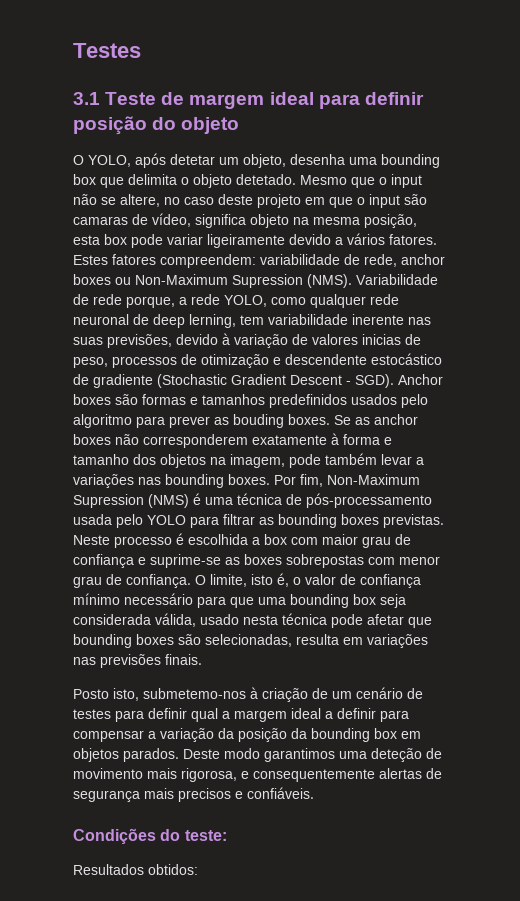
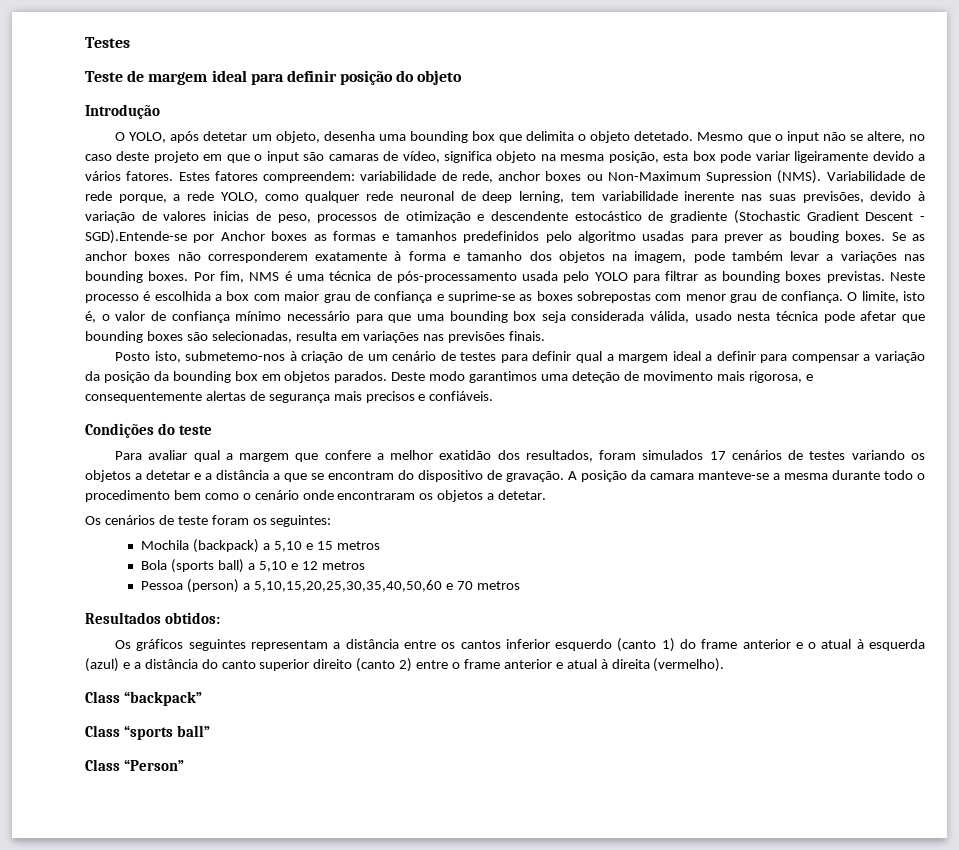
- 3.1 Teste de margem ideal para definir posição do objeto
+ Teste de margem ideal para definir posição do objeto
+ Introdução
- Variabilidade de rede porque, a rede YOLO, como qualquer rede neuronal de deep lerning, tem variabilidade inerente nas suas previsões, devido à variação de valores inicias de peso, processos de otimização e descendente estocástico de gradiente (Stochastic Gradient Descent - SGD). Anchor boxes são formas e tamanhos predefinidos usados pelo algoritmo para prever as bouding boxes.
+ Variabilidade de rede porque, a rede YOLO, como qualquer rede neuronal de deep lerning, tem variabilidade inerente nas suas previsões, devido à variação de valores inicias de peso, processos de otimização e descendente estocástico de gradiente (Stochastic Gradient Descent - SGD).Entende-se por Anchor boxes as formas e tamanhos predefinidos pelo algoritmo usadas para prever as bouding boxes.
- Por fim, Non-Maximum Supression (NMS) é uma técnica de pós-processamento usada pelo YOLO para filtrar as bounding boxes previstas.
+ Por fim, NMS é uma técnica de pós-processamento usada pelo YOLO para filtrar as bounding boxes previstas.
- Condições do teste:
+ Condições do teste
+ Para avaliar qual a margem que confere a melhor exatidão dos resultados, foram simulados 17 cenários de testes variando os objetos a detetar e a distância a que se encontram do dispositivo de gravação. A posição da camara manteve-se a mesma durante todo o procedimento bem como o cenário onde encontraram os objetos a detetar.
+ Os cenários de teste foram os seguintes:
+ Mochila (backpack) a 5,10 e 15 metros
+ Bola (sports ball) a 5,10 e 12 metros
+ Pessoa (person) a 5,10,15,20,25,30,35,40,50,60 e 70 metros
  Resultados obtidos:
+ Os gráficos seguintes representam a distância entre os cantos inferior esquerdo (canto 1) do frame anterior e o atual à esquerda (azul) e a distância do canto superior direito (canto 2) entre o frame anterior e atual à direita (vermelho).
+ Class “backpack”
+ Class “sports ball”
+ Class “Person”

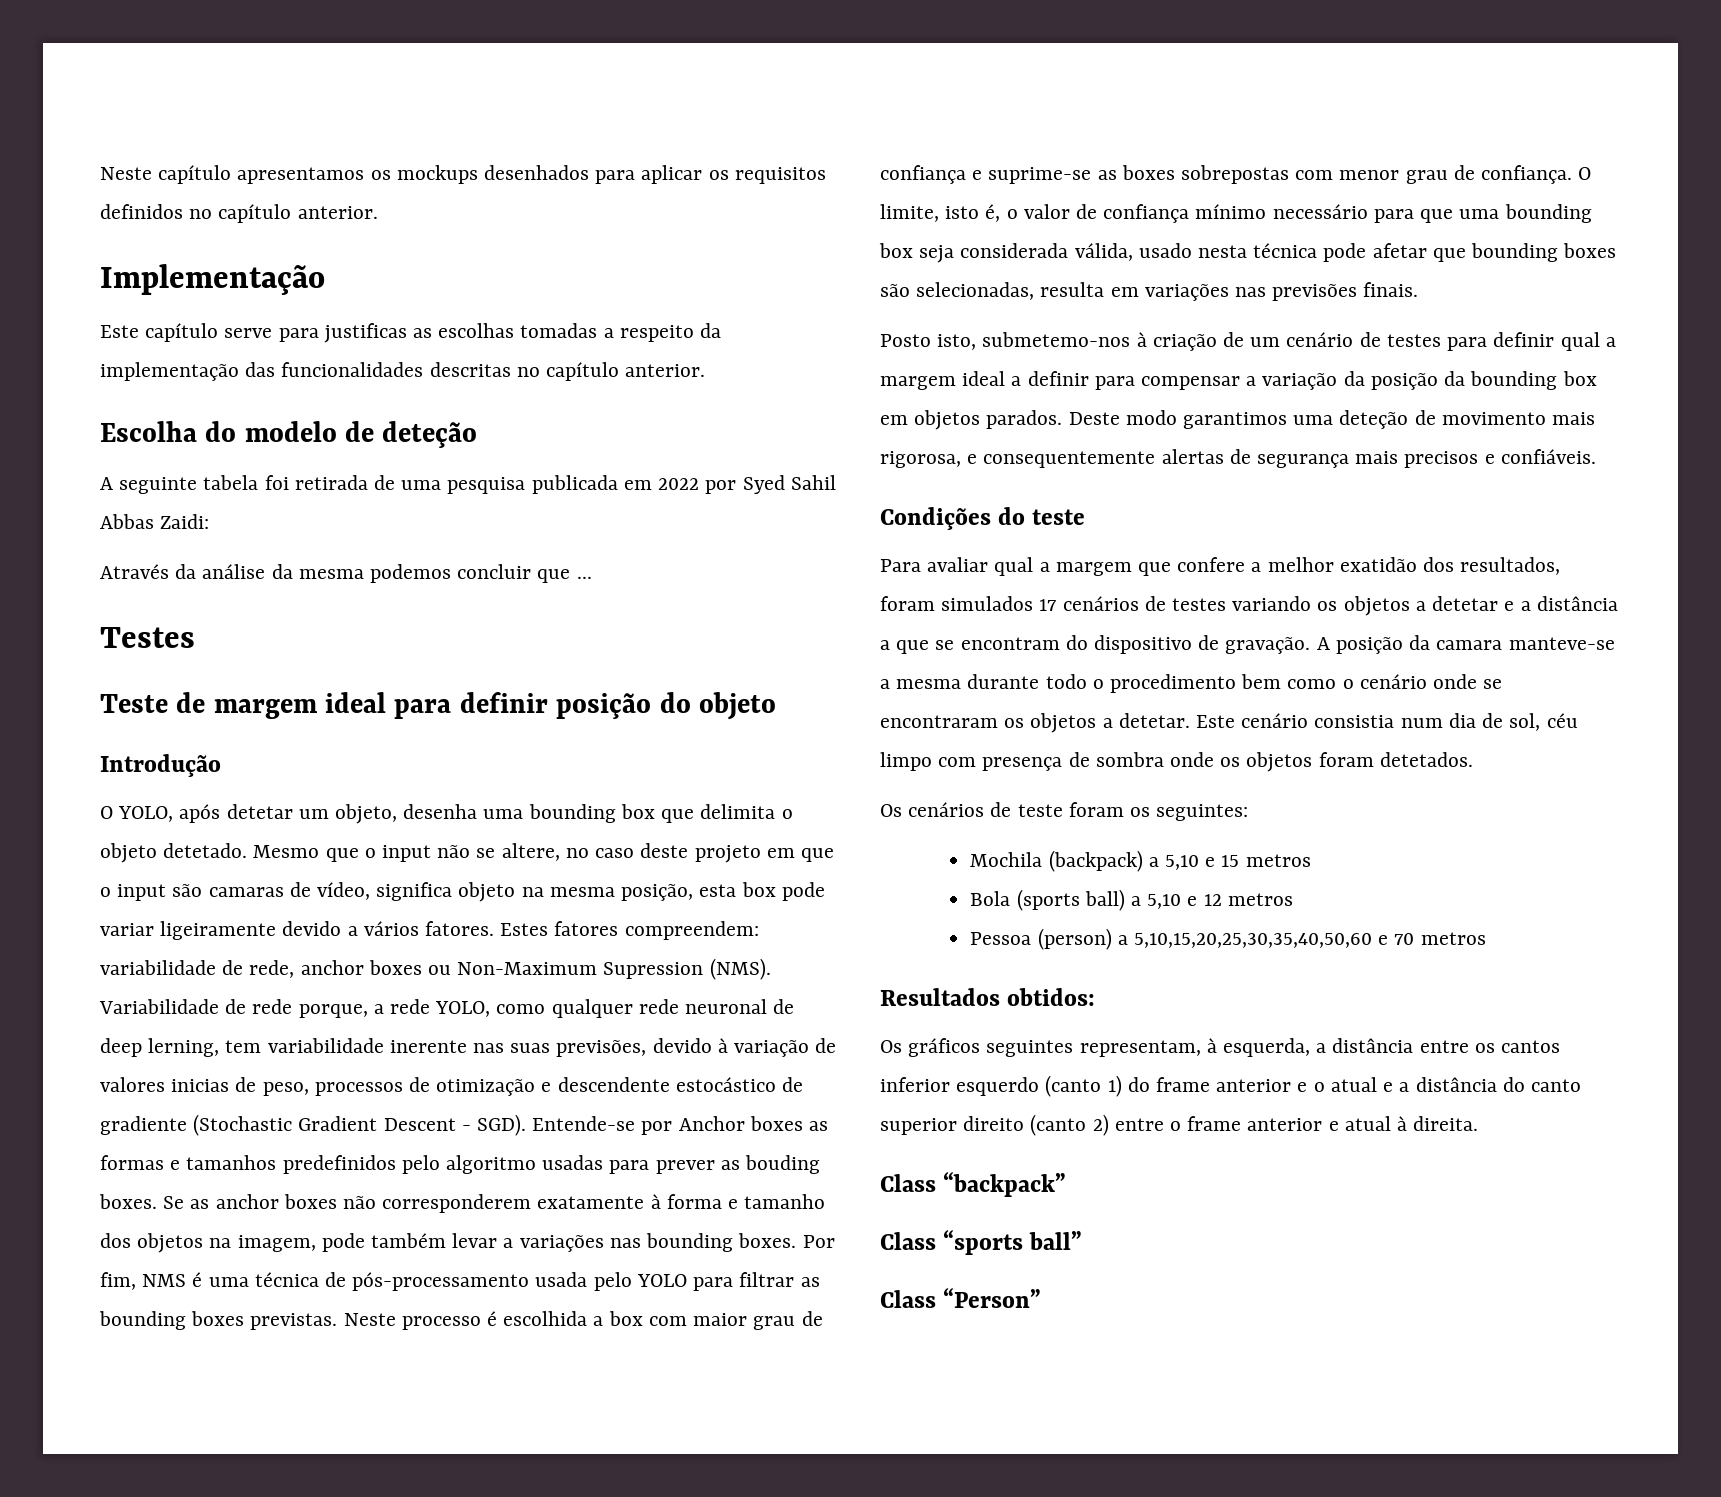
+ Neste capítulo apresentamos os mockups desenhados para aplicar os requisitos definidos no capítulo anterior.
+ Implementação
+ Este capítulo serve para justificas as escolhas tomadas a respeito da implementação das funcionalidades descritas no capítulo anterior.
+ Escolha do modelo de deteção
+ A seguinte tabela foi retirada de uma pesquisa publicada em 2022 por Syed Sahil Abbas Zaidi:
+ Através da análise da mesma podemos concluir que ...
- Variabilidade de rede porque, a rede YOLO, como qualquer rede neuronal de deep lerning, tem variabilidade inerente nas suas previsões, devido à variação de valores inicias de peso, processos de otimização e descendente estocástico de gradiente (Stochastic Gradient Descent - SGD).Entende-se por Anchor boxes as formas e tamanhos predefinidos pelo algoritmo usadas para prever as bouding boxes.
+ Variabilidade de rede porque, a rede YOLO, como qualquer rede neuronal de deep lerning, tem variabilidade inerente nas suas previsões, devido à variação de valores inicias de peso, processos de otimização e descendente estocástico de gradiente (Stochastic Gradient Descent - SGD). Entende-se por Anchor boxes as formas e tamanhos predefinidos pelo algoritmo usadas para prever as bouding boxes.
- A posição da camara manteve-se a mesma durante todo o procedimento bem como o cenário onde encontraram os objetos a detetar.
+ A posição da camara manteve-se a mesma durante todo o procedimento bem como o cenário onde se encontraram os objetos a detetar. Este cenário consistia num dia de sol, céu limpo com presença de sombra onde os objetos foram detetados.
- Os gráficos seguintes representam a distância entre os cantos inferior esquerdo (canto 1) do frame anterior e o atual à esquerda (azul) e a distância do canto superior direito (canto 2) entre o frame anterior e atual à direita (vermelho).
+ Os gráficos seguintes representam, à esquerda, a distância entre os cantos inferior esquerdo (canto 1) do frame anterior e o atual e a distância do canto superior direito (canto 2) entre o frame anterior e atual à direita.

